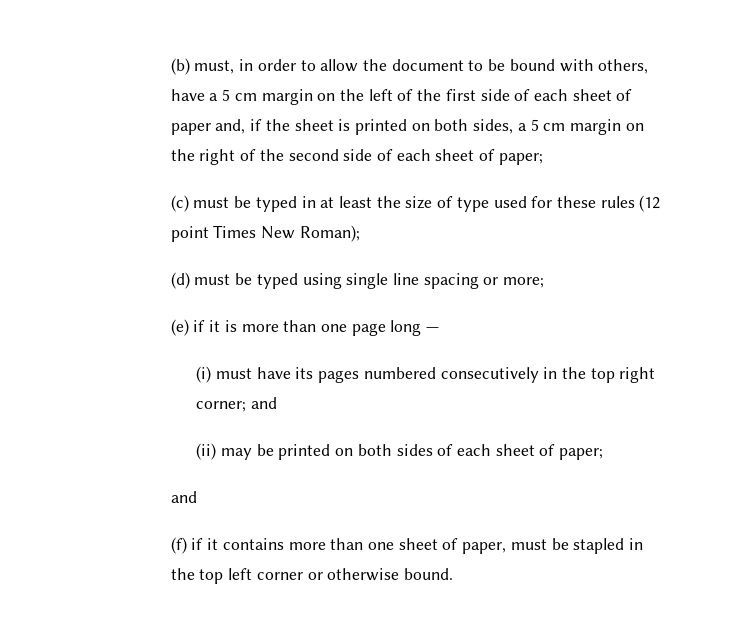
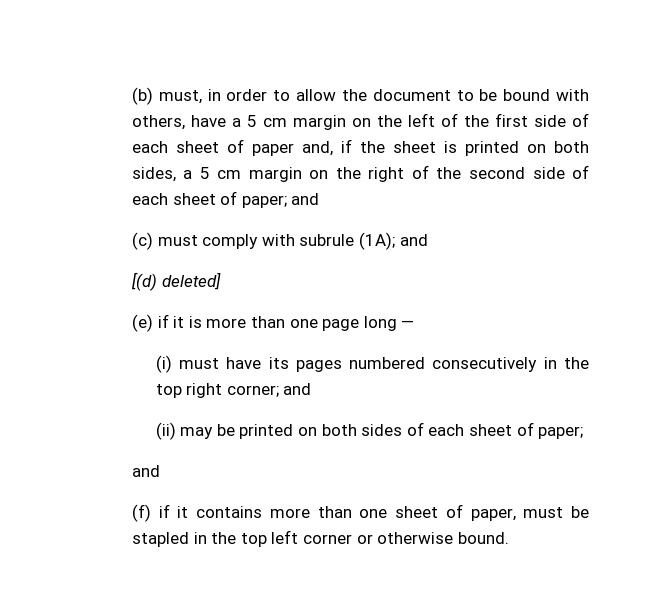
- (b) must, in order to allow the document to be bound with others, have a 5 cm margin on the left of the first side of each sheet of paper and, if the sheet is printed on both sides, a 5 cm margin on the right of the second side of each sheet of paper;
+ (b) must, in order to allow the document to be bound with others, have a 5 cm margin on the left of the first side of each sheet of paper and, if the sheet is printed on both sides, a 5 cm margin on the right of the second side of each sheet of paper; and
- (c) must be typed in at least the size of type used for these rules (12 point Times New Roman);
- (d) must be typed using single line spacing or more;
+ (c) must comply with subrule (1A); and
+ [(d) deleted]

